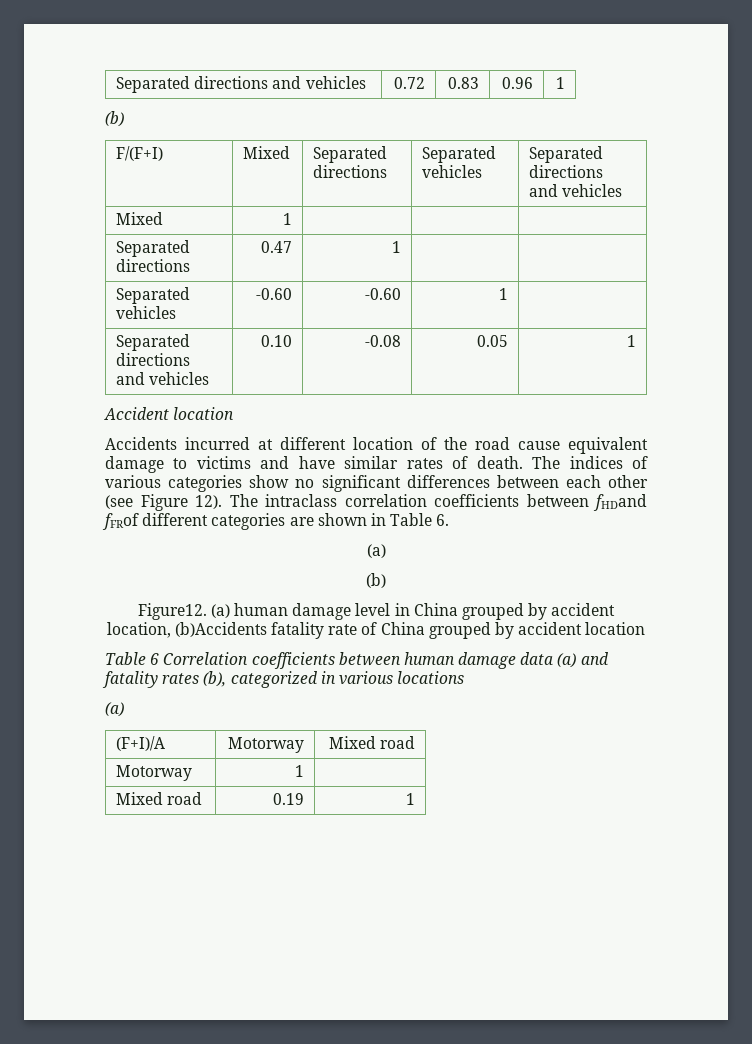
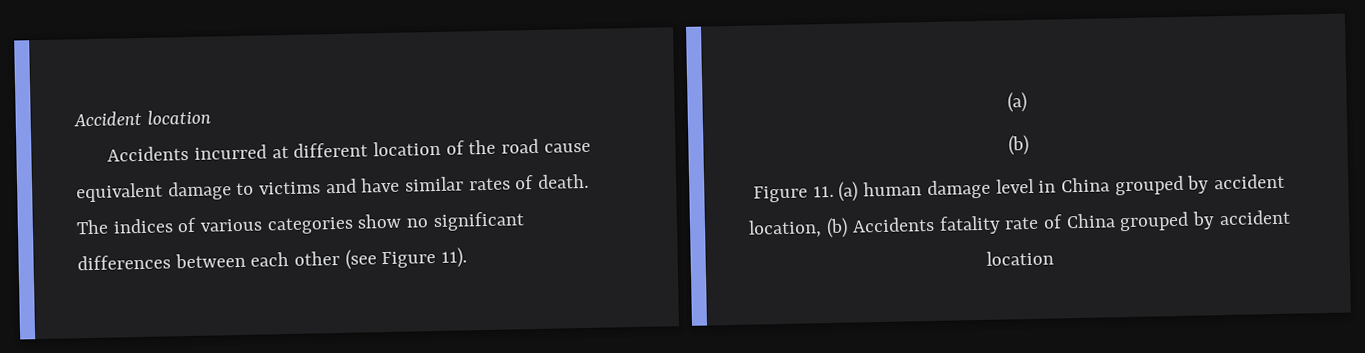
- Separated directions and vehicles | 0.72 | 0.83 | 0.96 | 1
- (b)
- F/(F+I) | Mixed | Separated directions | Separated vehicles | Separated directions and vehicles
- Mixed | 1 | | |
- Separated directions | 0.47 | 1 | |
- Separated vehicles | -0.60 | -0.60 | 1 |
- Separated directions and vehicles | 0.10 | -0.08 | 0.05 | 1
- The indices of various categories show no significant differences between each other (see Figure 12). The intraclass correlation coefficients between fHDand fFRof different categories are shown in Table 6.
+ The indices of various categories show no significant differences between each other (see Figure 11).
- Figure12. (a) human damage level in China grouped by accident location, (b)Accidents fatality rate of China grouped by accident location
+ Figure 11. (a) human damage level in China grouped by accident location, (b) Accidents fatality rate of China grouped by accident location
- Table 6 Correlation coefficients between human damage data (a) and fatality rates (b), categorized in various locations
- (a)
- (F+I)/A | Motorway | Mixed road
- Motorway | 1 |
- Mixed road | 0.19 | 1

